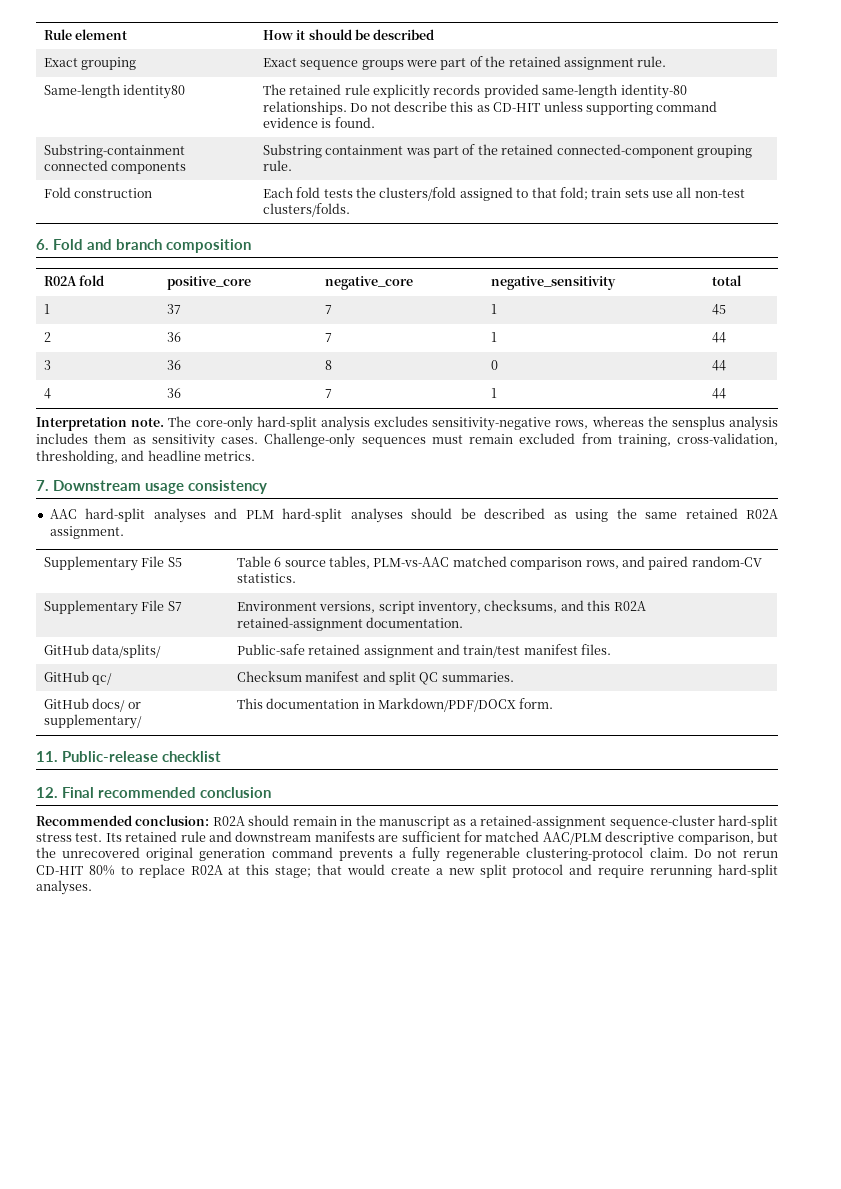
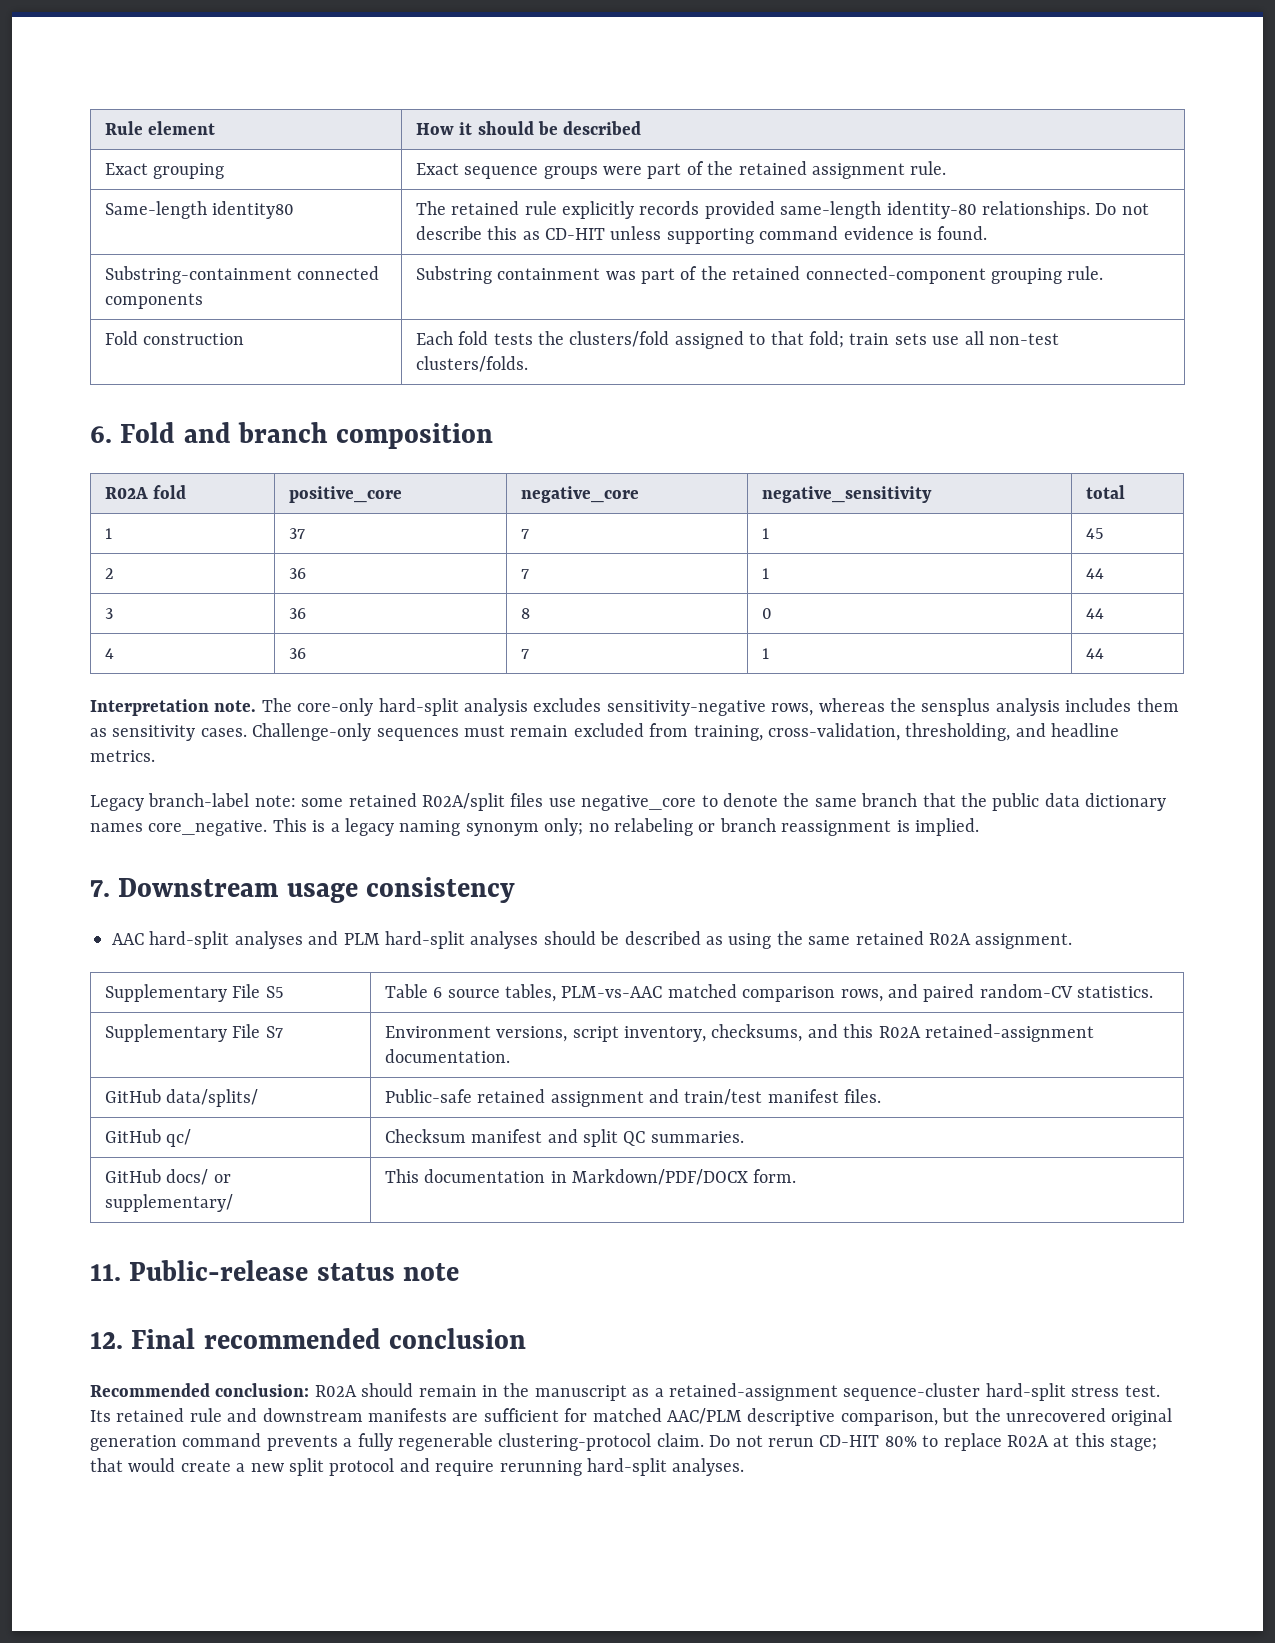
+ Legacy branch-label note: some retained R02A/split files use negative_core to denote the same branch that the public data dictionary names core_negative. This is a legacy naming synonym only; no relabeling or branch reassignment is implied.
- 11. Public-release checklist
+ 11. Public-release status note

